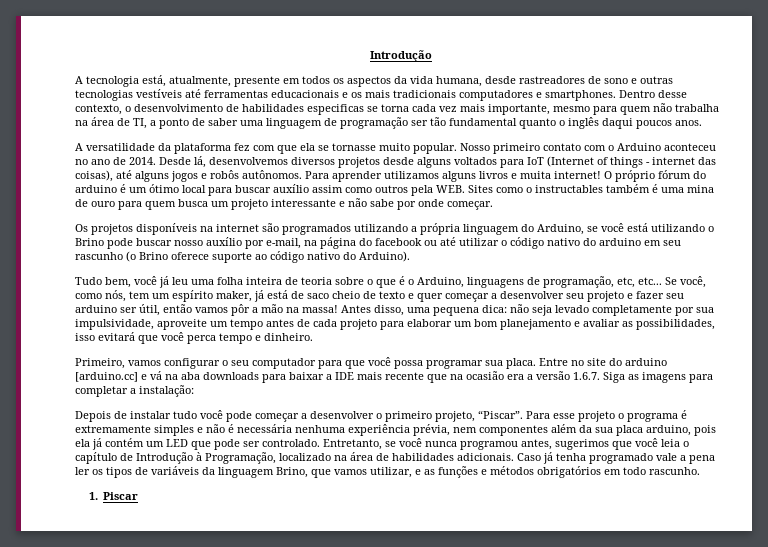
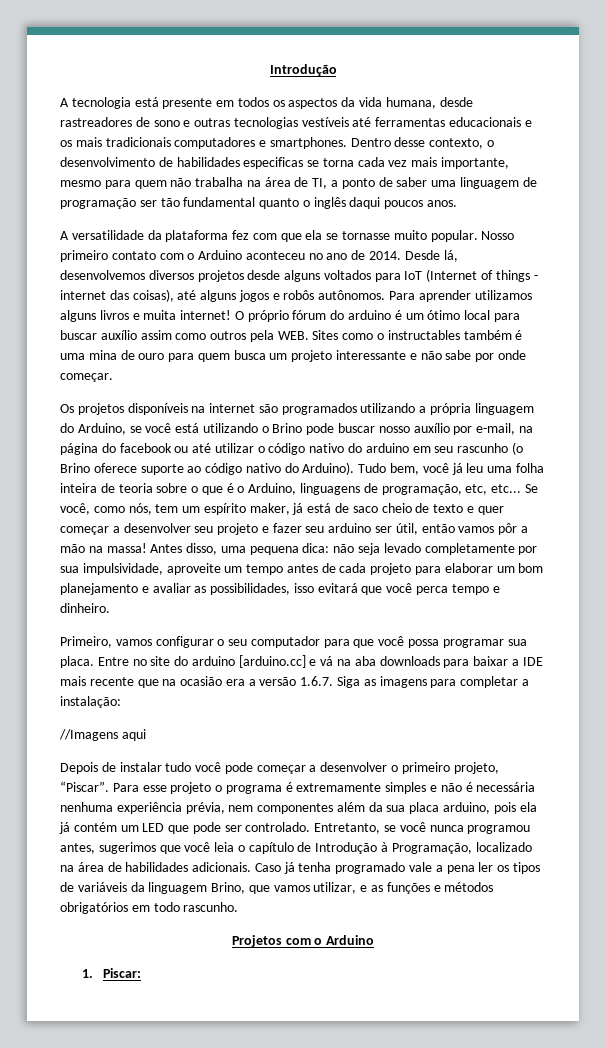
- A tecnologia está, atualmente, presente em todos os aspectos da vida humana, desde rastreadores de sono e outras tecnologias vestíveis até ferramentas educacionais e os mais tradicionais computadores e smartphones.
+ A tecnologia está presente em todos os aspectos da vida humana, desde rastreadores de sono e outras tecnologias vestíveis até ferramentas educacionais e os mais tradicionais computadores e smartphones.
- Os projetos disponíveis na internet são programados utilizando a própria linguagem do Arduino, se você está utilizando o Brino pode buscar nosso auxílio por e-mail, na página do facebook ou até utilizar o código nativo do arduino em seu rascunho (o Brino oferece suporte ao código nativo do Arduino).
- Tudo bem, você já leu uma folha inteira de teoria sobre o que é o Arduino, linguagens de programação, etc, etc...
+ Os projetos disponíveis na internet são programados utilizando a própria linguagem do Arduino, se você está utilizando o Brino pode buscar nosso auxílio por e-mail, na página do facebook ou até utilizar o código nativo do arduino em seu rascunho (o Brino oferece suporte ao código nativo do Arduino). Tudo bem, você já leu uma folha inteira de teoria sobre o que é o Arduino, linguagens de programação, etc, etc...
+ //Imagens aqui
+ Projetos com o Arduino
- 1. Piscar
+ 1. Piscar:

